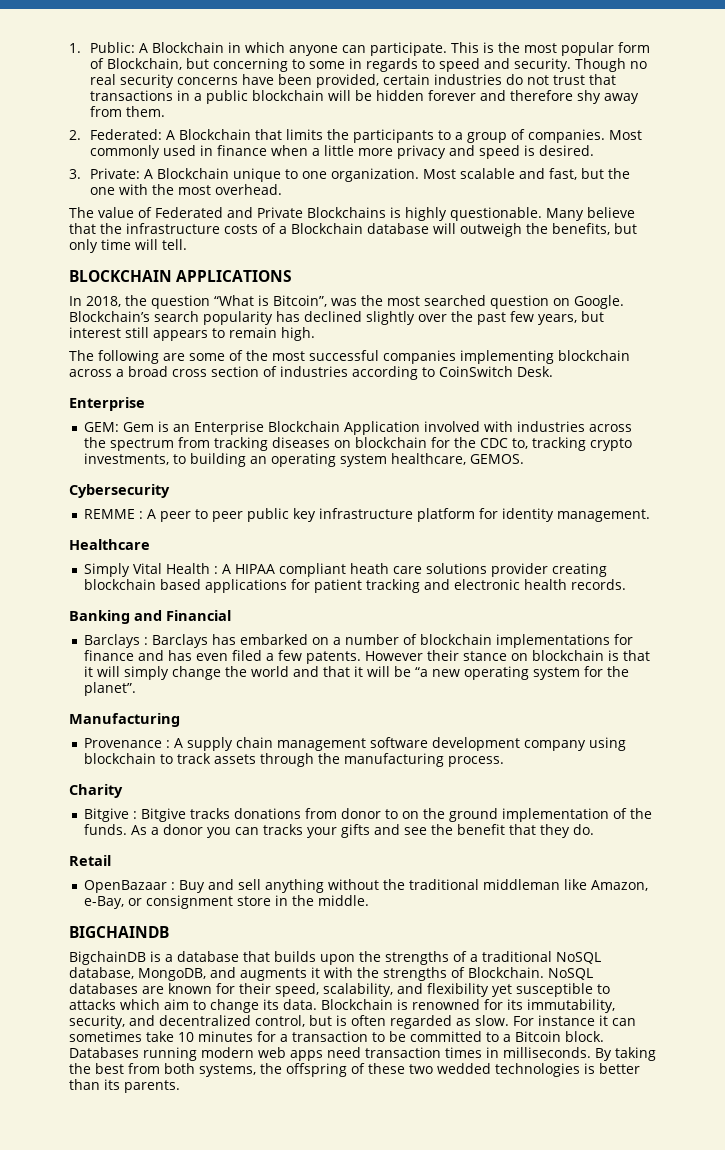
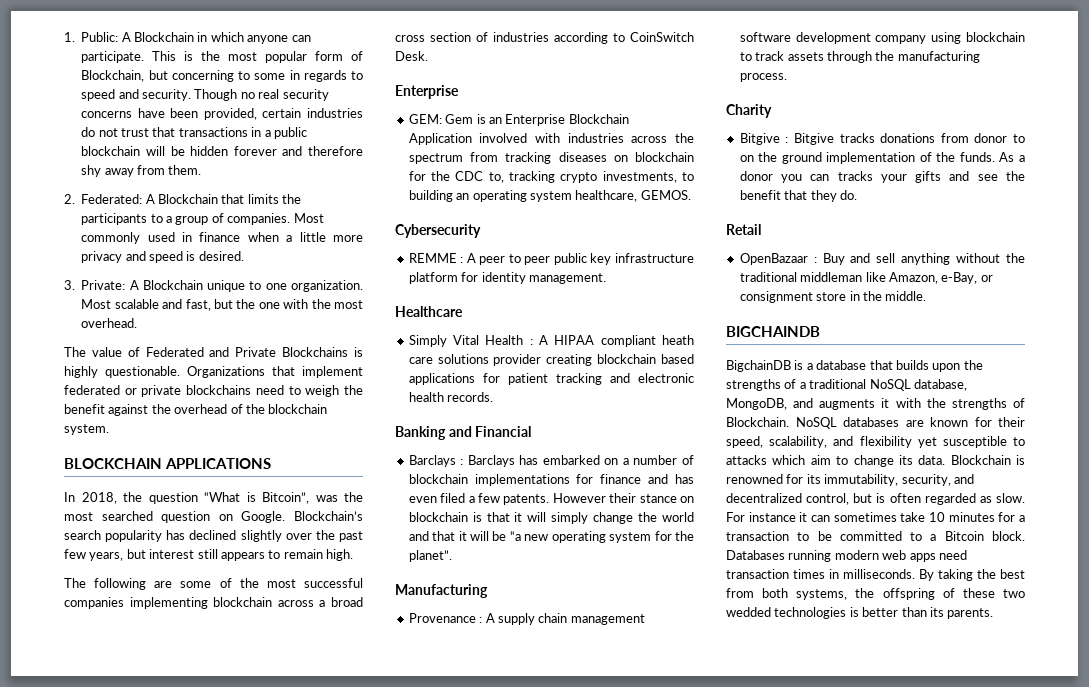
- Many believe that the infrastructure costs of a Blockchain database will outweigh the benefits, but only time will tell.
+ Organizations that implement federated or private blockchains need to weigh the benefit against the overhead of the blockchain system.

